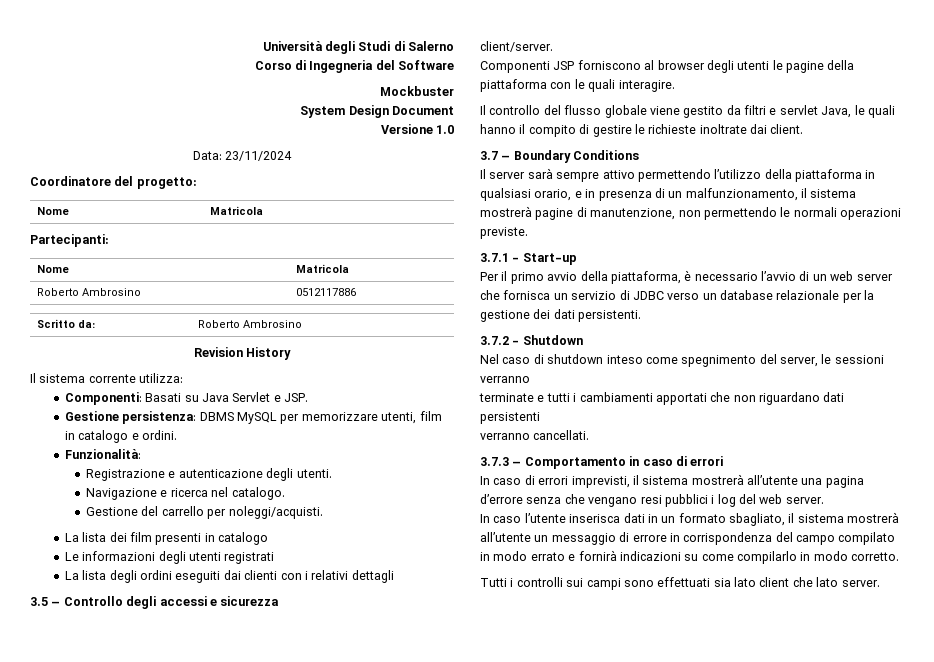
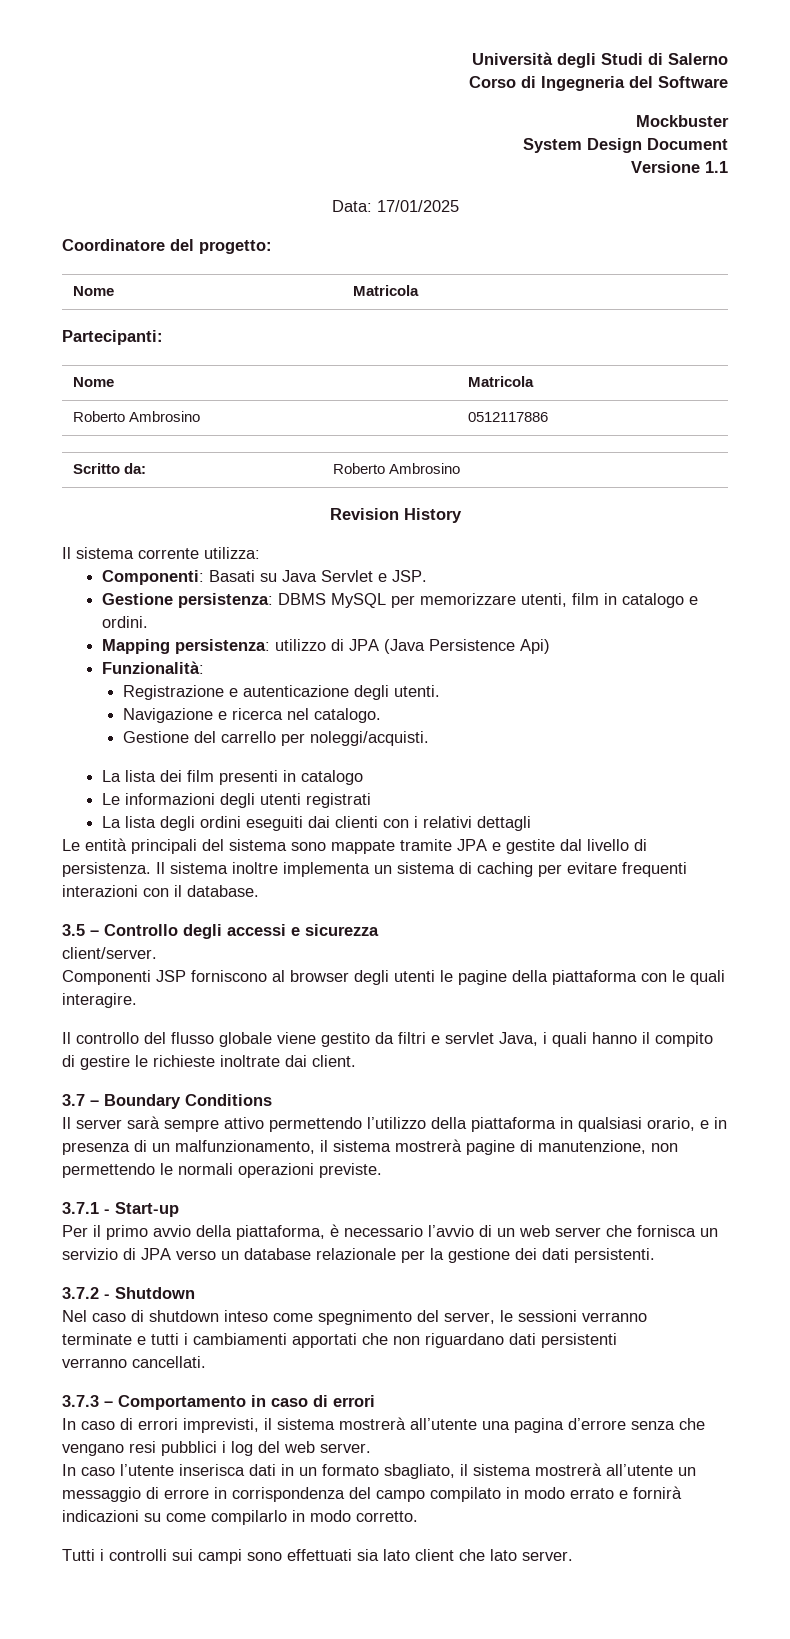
- Versione 1.0
+ Versione 1.1
- Data: 23/11/2024
+ Data: 17/01/2025
+ Mapping persistenza: utilizzo di JPA (Java Persistence Api)
+ Le entità principali del sistema sono mappate tramite JPA e gestite dal livello di persistenza. Il sistema inoltre implementa un sistema di caching per evitare frequenti interazioni con il database.
- Il controllo del flusso globale viene gestito da filtri e servlet Java, le quali hanno il compito di gestire le richieste inoltrate dai client.
+ Il controllo del flusso globale viene gestito da filtri e servlet Java, i quali hanno il compito di gestire le richieste inoltrate dai client.
- Per il primo avvio della piattaforma, è necessario l’avvio di un web server che fornisca un servizio di JDBC verso un database relazionale per la gestione dei dati persistenti.
+ Per il primo avvio della piattaforma, è necessario l’avvio di un web server che fornisca un servizio di JPA verso un database relazionale per la gestione dei dati persistenti.

